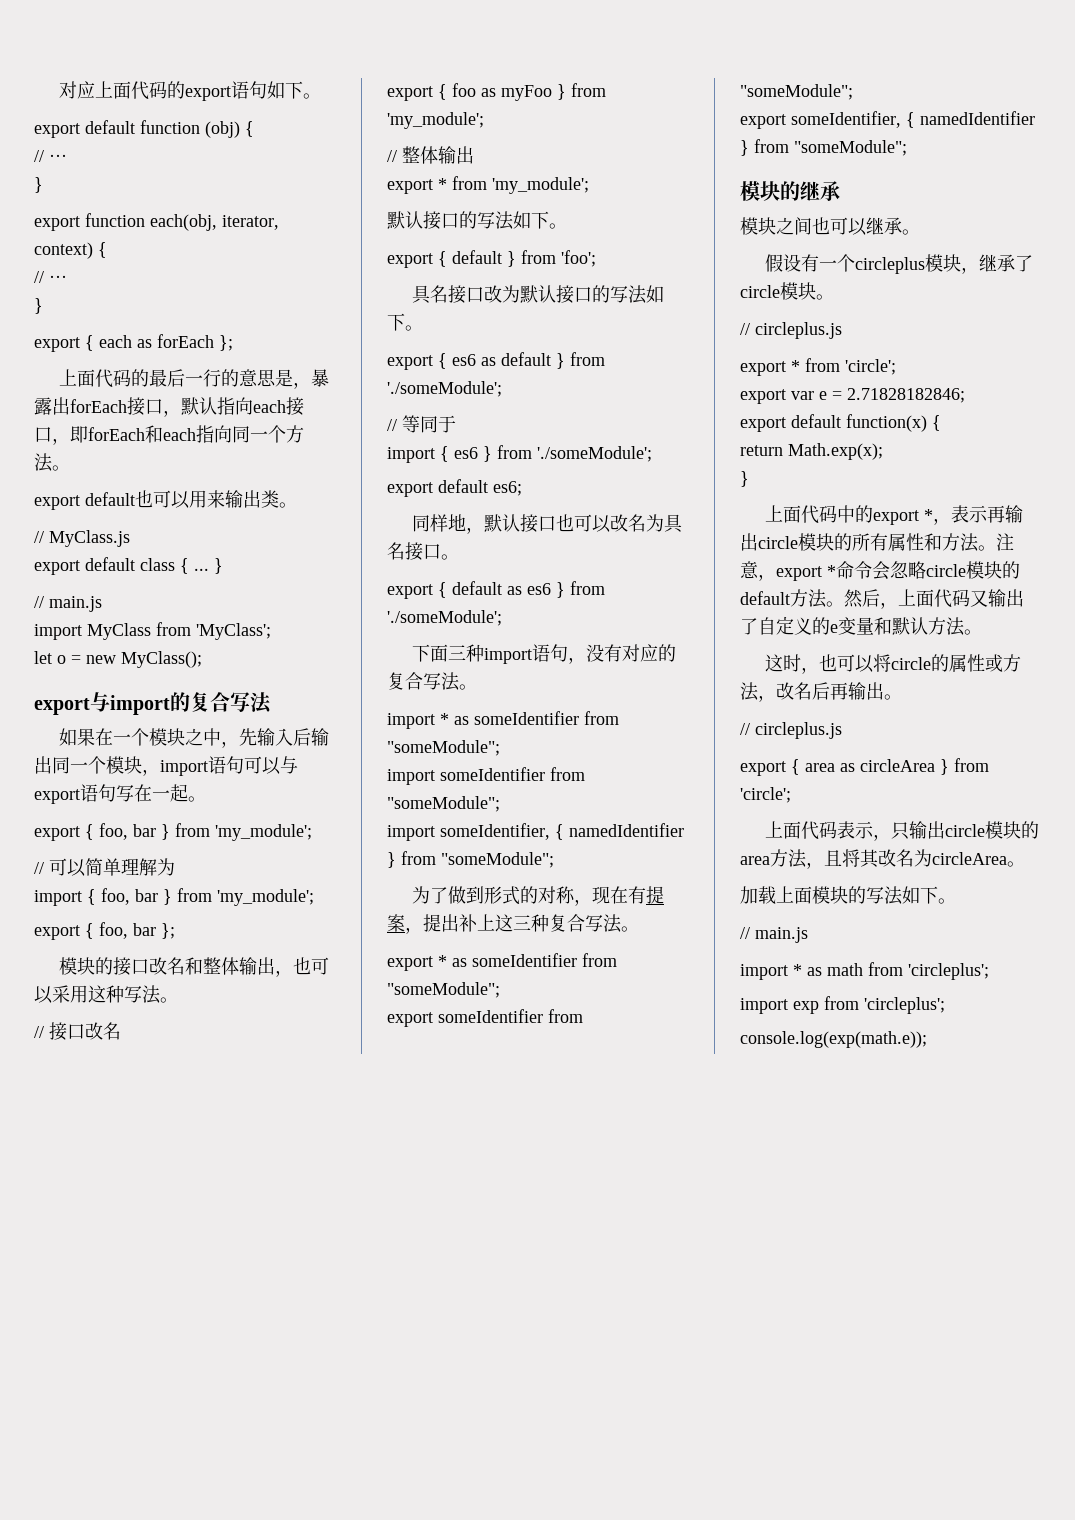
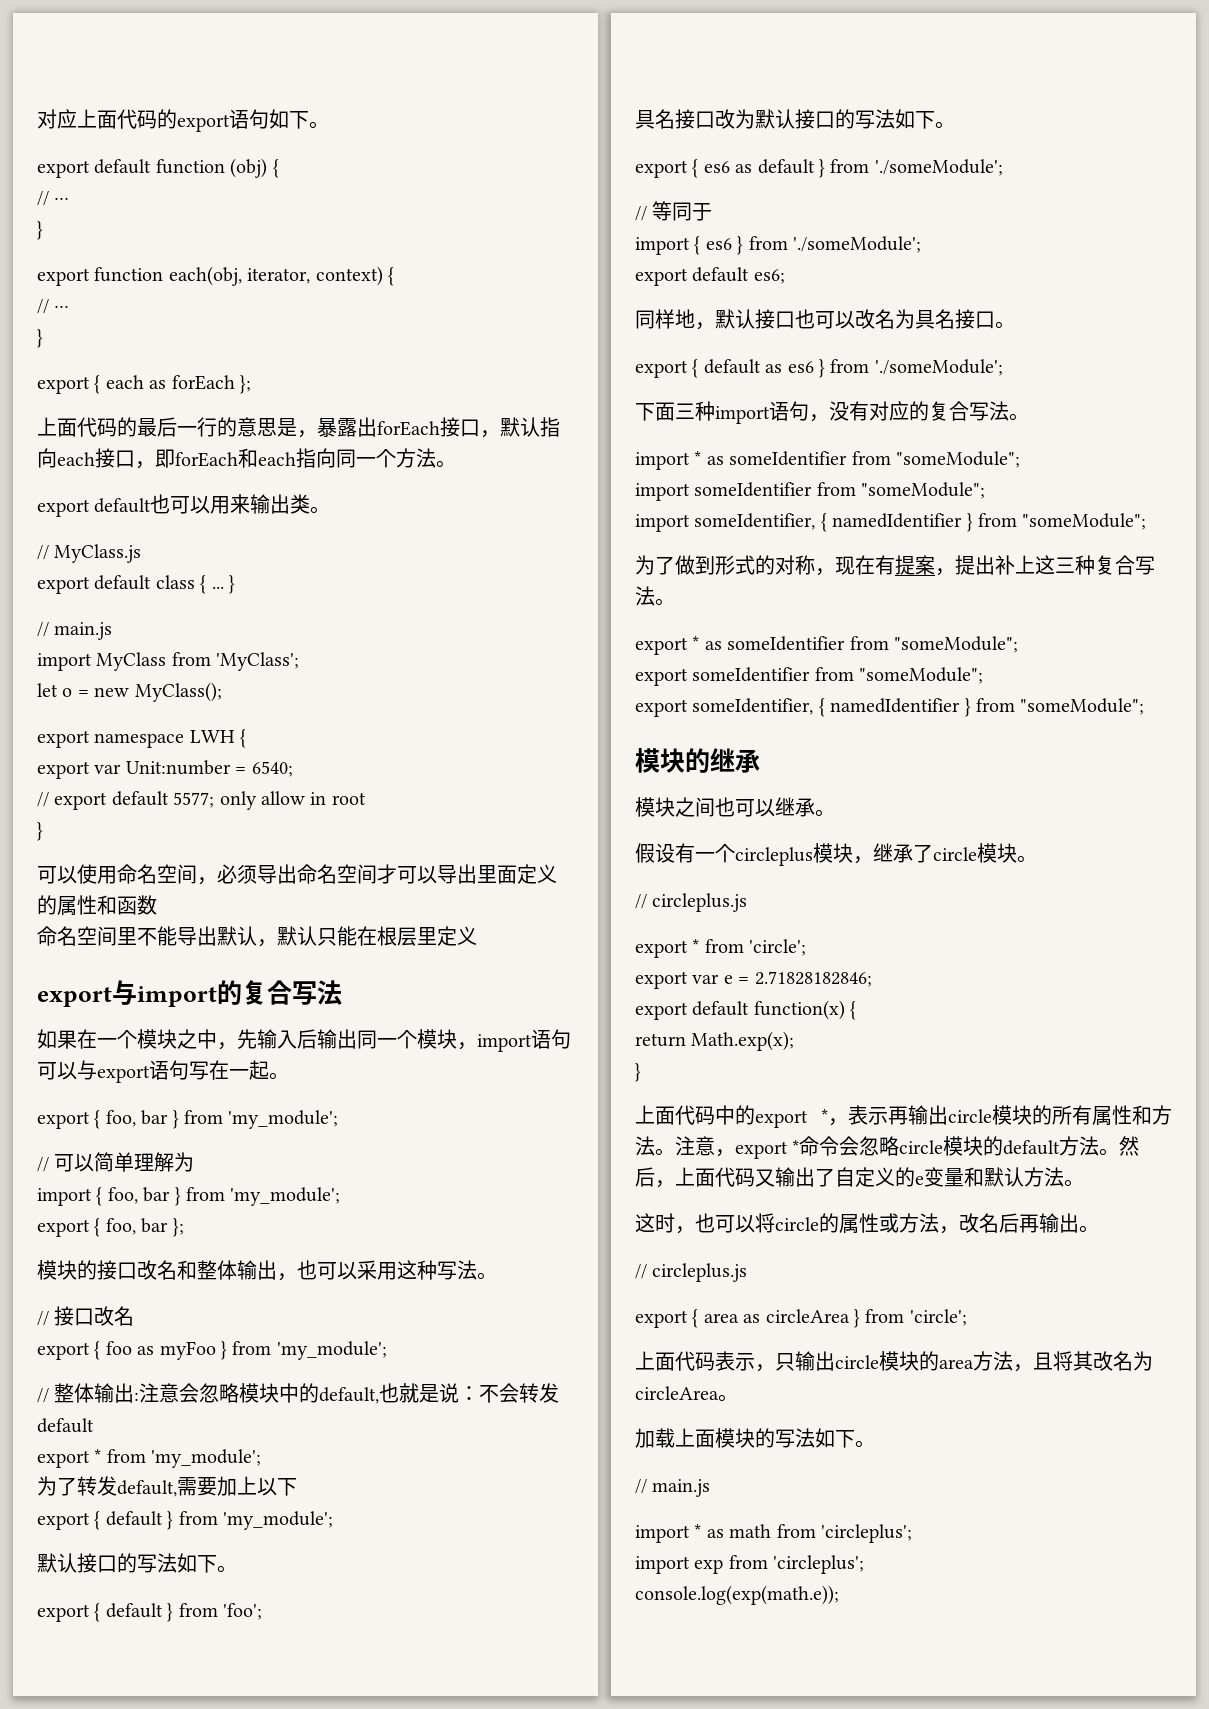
+ export namespace LWH {
+ export var Unit:number = 6540;
+ // export default 5577; only allow in root
+ }
+ 可以使用命名空间，必须导出命名空间才可以导出里面定义的属性和函数
+ 命名空间里不能导出默认，默认只能在根层里定义
- // 整体输出
+ // 整体输出:注意会忽略模块中的default,也就是说：不会转发default
  export * from 'my_module';
+ 为了转发default,需要加上以下
+ export { default } from 'my_module';

